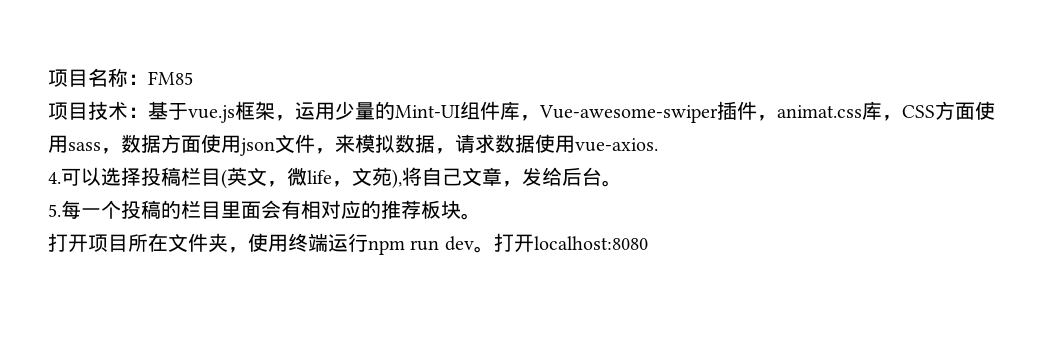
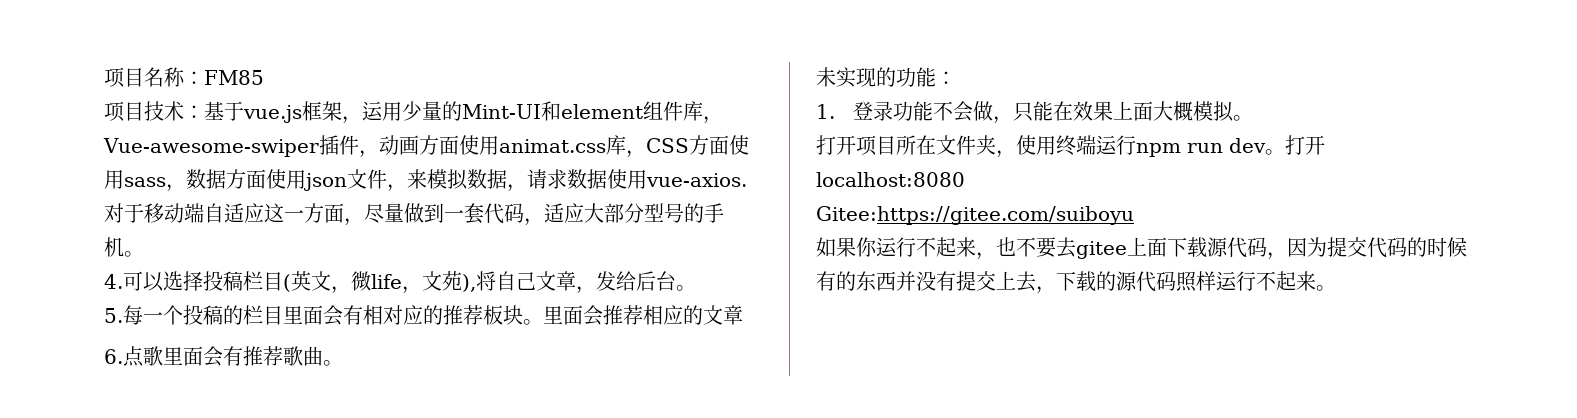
- 项目技术：基于vue.js框架，运用少量的Mint-UI组件库，Vue-awesome-swiper插件，animat.css库，CSS方面使用sass，数据方面使用json文件，来模拟数据，请求数据使用vue-axios.
+ 项目技术：基于vue.js框架，运用少量的Mint-UI和element组件库，Vue-awesome-swiper插件，动画方面使用animat.css库，CSS方面使用sass，数据方面使用json文件，来模拟数据，请求数据使用vue-axios.对于移动端自适应这一方面，尽量做到一套代码，适应大部分型号的手机。
+ 里面会推荐相应的文章
+ 6.点歌里面会有推荐歌曲。
+ 未实现的功能：
+ 1.登录功能不会做，只能在效果上面大概模拟。
+ Gitee:https://gitee.com/suiboyu
+ 如果你运行不起来，也不要去gitee上面下载源代码，因为提交代码的时候有的东西并没有提交上去，下载的源代码照样运行不起来。

